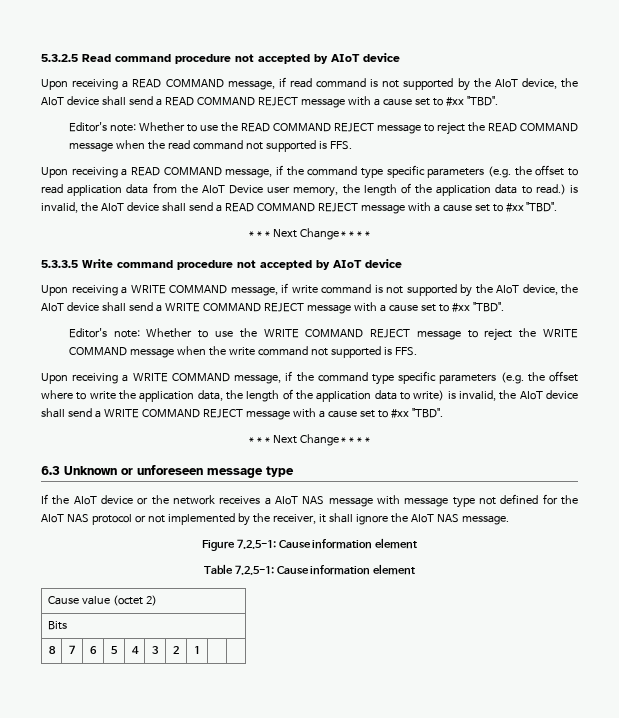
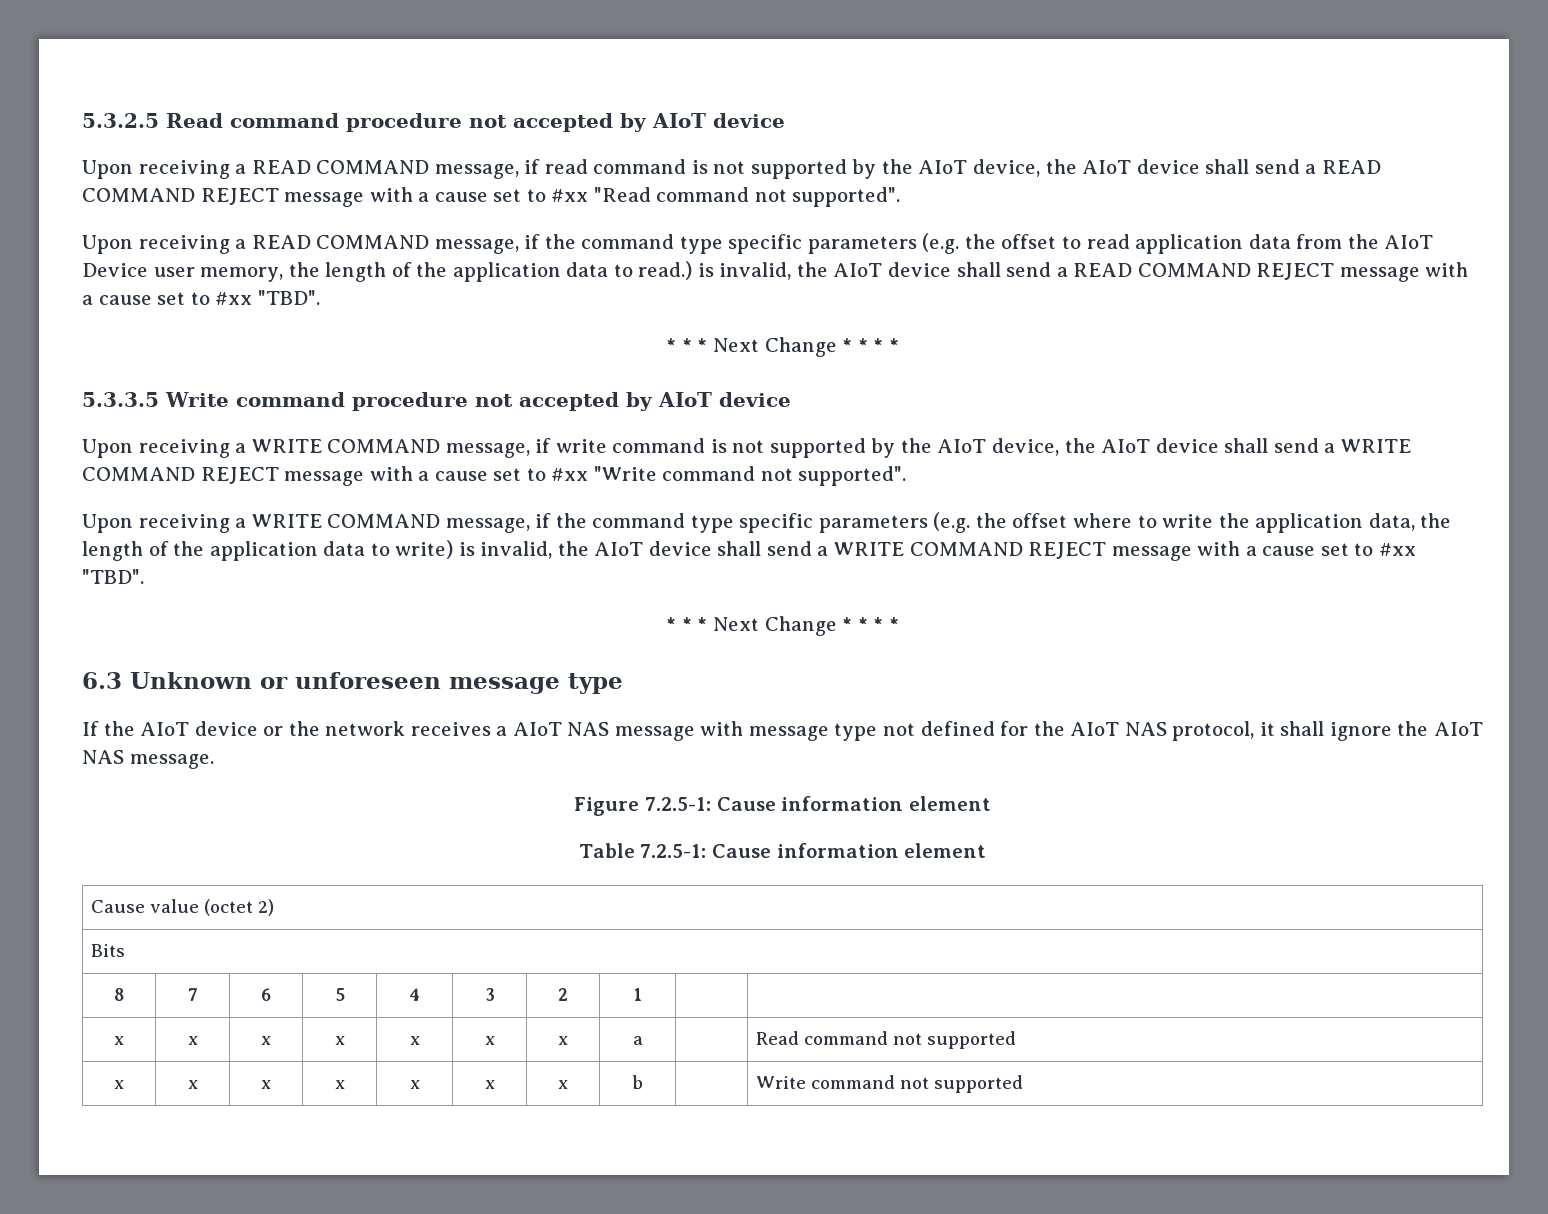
- Upon receiving a READ COMMAND message, if read command is not supported by the AIoT device, the AIoT device shall send a READ COMMAND REJECT message with a cause set to #xx "TBD".
- Editor's note: Whether to use the READ COMMAND REJECT message to reject the READ COMMAND message when the read command not supported is FFS.
+ Upon receiving a READ COMMAND message, if read command is not supported by the AIoT device, the AIoT device shall send a READ COMMAND REJECT message with a cause set to #xx "Read command not supported".
- Upon receiving a WRITE COMMAND message, if write command is not supported by the AIoT device, the AIoT device shall send a WRITE COMMAND REJECT message with a cause set to #xx "TBD".
- Editor's note: Whether to use the WRITE COMMAND REJECT message to reject the WRITE COMMAND message when the write command not supported is FFS.
+ Upon receiving a WRITE COMMAND message, if write command is not supported by the AIoT device, the AIoT device shall send a WRITE COMMAND REJECT message with a cause set to #xx "Write command not supported".
- If the AIoT device or the network receives a AIoT NAS message with message type not defined for the AIoT NAS protocol or not implemented by the receiver, it shall ignore the AIoT NAS message.
+ If the AIoT device or the network receives a AIoT NAS message with message type not defined for the AIoT NAS protocol, it shall ignore the AIoT NAS message.
+ x | x | x | x | x | x | x | a | | Read command not supported
+ x | x | x | x | x | x | x | b | | Write command not supported

